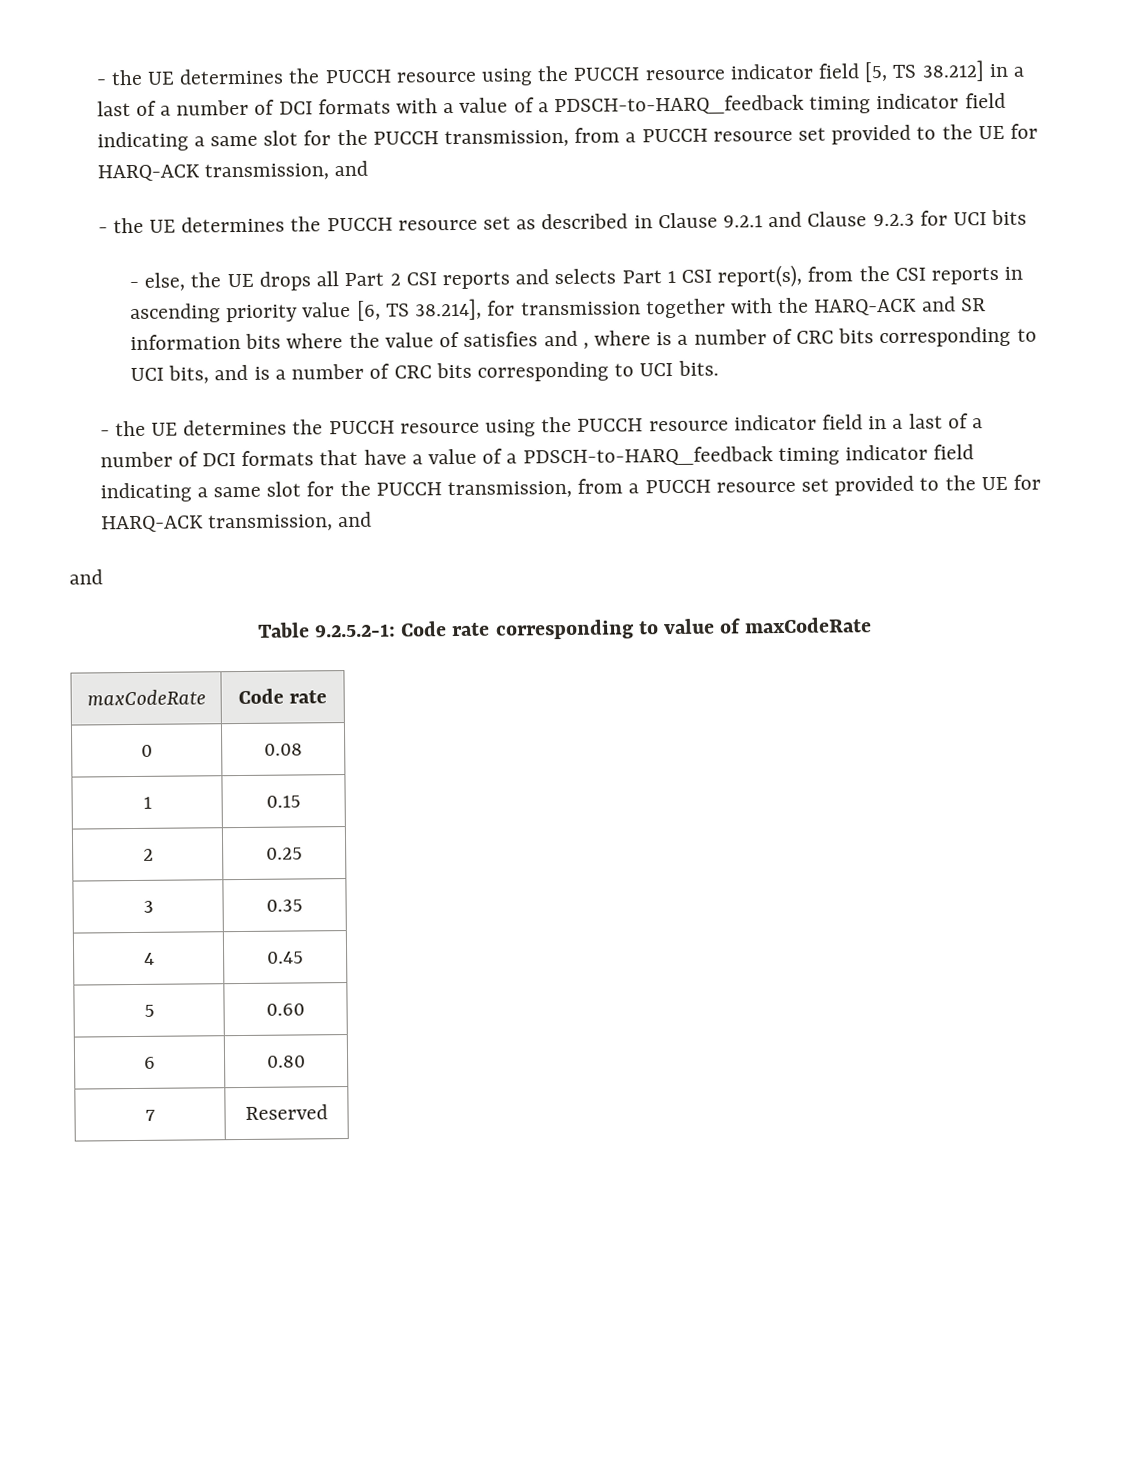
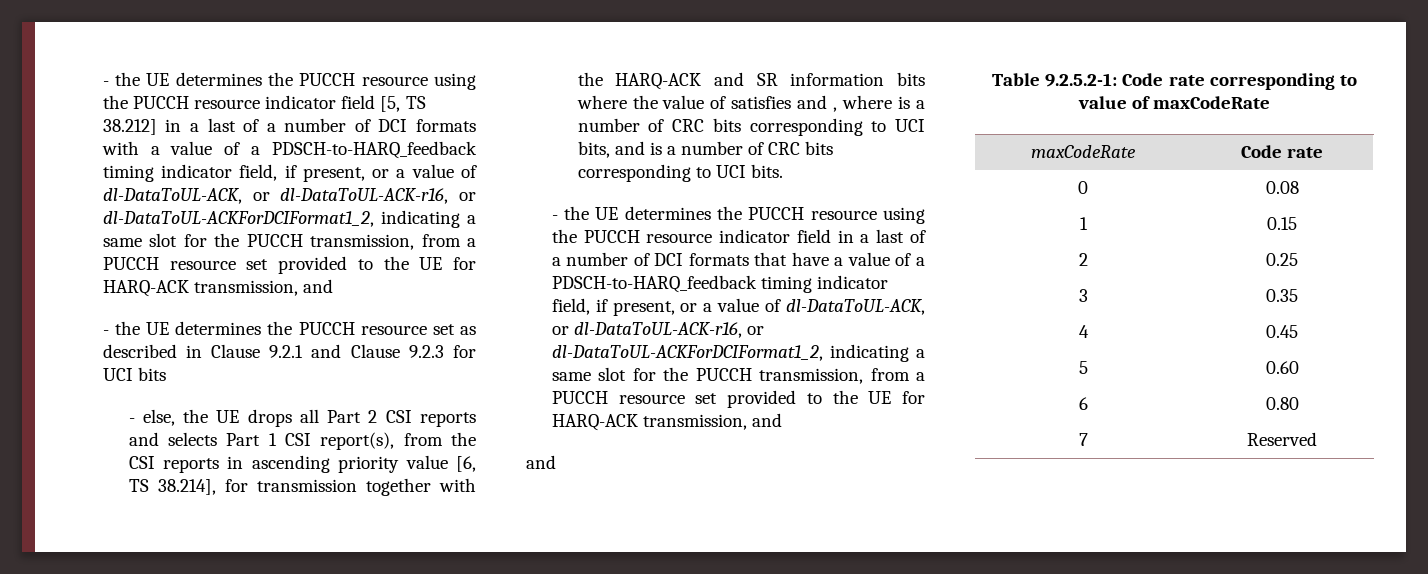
- - the UE determines the PUCCH resource using the PUCCH resource indicator field [5, TS 38.212] in a last of a number of DCI formats with a value of a PDSCH-to-HARQ_feedback timing indicator field indicating a same slot for the PUCCH transmission, from a PUCCH resource set provided to the UE for HARQ-ACK transmission, and
+ - the UE determines the PUCCH resource using the PUCCH resource indicator field [5, TS 38.212] in a last of a number of DCI formats with a value of a PDSCH-to-HARQ_feedback timing indicator field, if present, or a value of dl-DataToUL-ACK, or dl-DataToUL-ACK-r16, or dl-DataToUL-ACKForDCIFormat1_2, indicating a same slot for the PUCCH transmission, from a PUCCH resource set provided to the UE for HARQ-ACK transmission, and
- - the UE determines the PUCCH resource using the PUCCH resource indicator field in a last of a number of DCI formats that have a value of a PDSCH-to-HARQ_feedback timing indicator field indicating a same slot for the PUCCH transmission, from a PUCCH resource set provided to the UE for HARQ-ACK transmission, and
+ - the UE determines the PUCCH resource using the PUCCH resource indicator field in a last of a number of DCI formats that have a value of a PDSCH-to-HARQ_feedback timing indicator field, if present, or a value of dl-DataToUL-ACK, or dl-DataToUL-ACK-r16, or dl-DataToUL-ACKForDCIFormat1_2, indicating a same slot for the PUCCH transmission, from a PUCCH resource set provided to the UE for HARQ-ACK transmission, and

